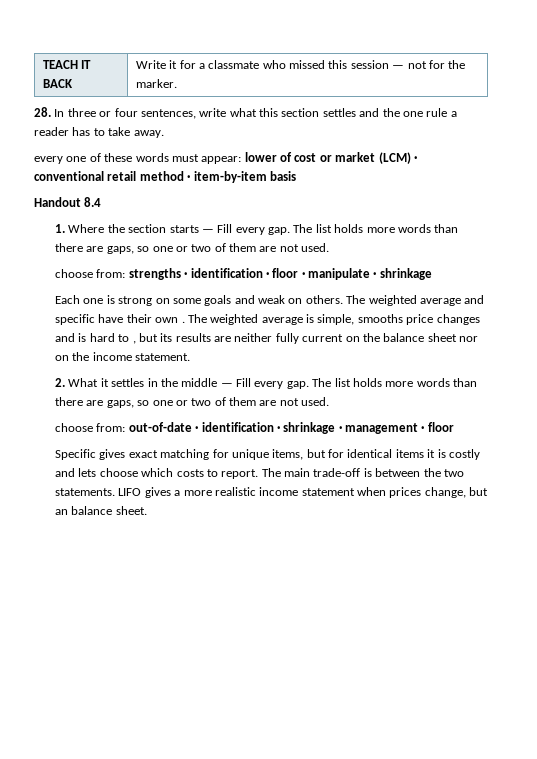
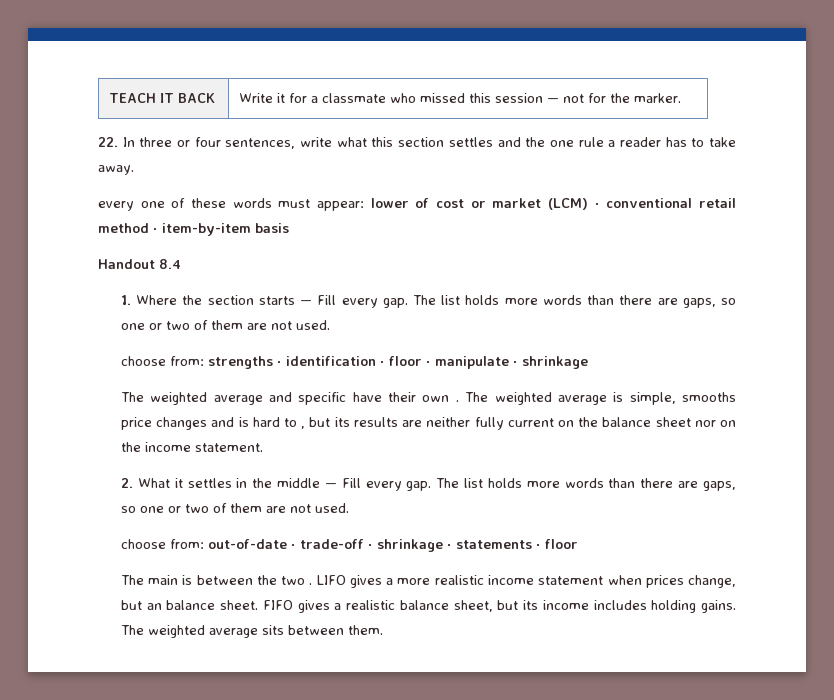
- 28. In three or four sentences, write what this section settles and the one rule a reader has to take away.
+ 22. In three or four sentences, write what this section settles and the one rule a reader has to take away.
- Each one is strong on some goals and weak on others.
- choose from: out-of-date · identification · shrinkage · management · floor
+ choose from: out-of-date · trade-off · shrinkage · statements · floor
- Specific gives exact matching for unique items, but for identical items it is costly and lets choose which costs to report. The main trade-off is between the two statements.
+ The main is between the two .
+ FIFO gives a realistic balance sheet, but its income includes holding gains. The weighted average sits between them.

